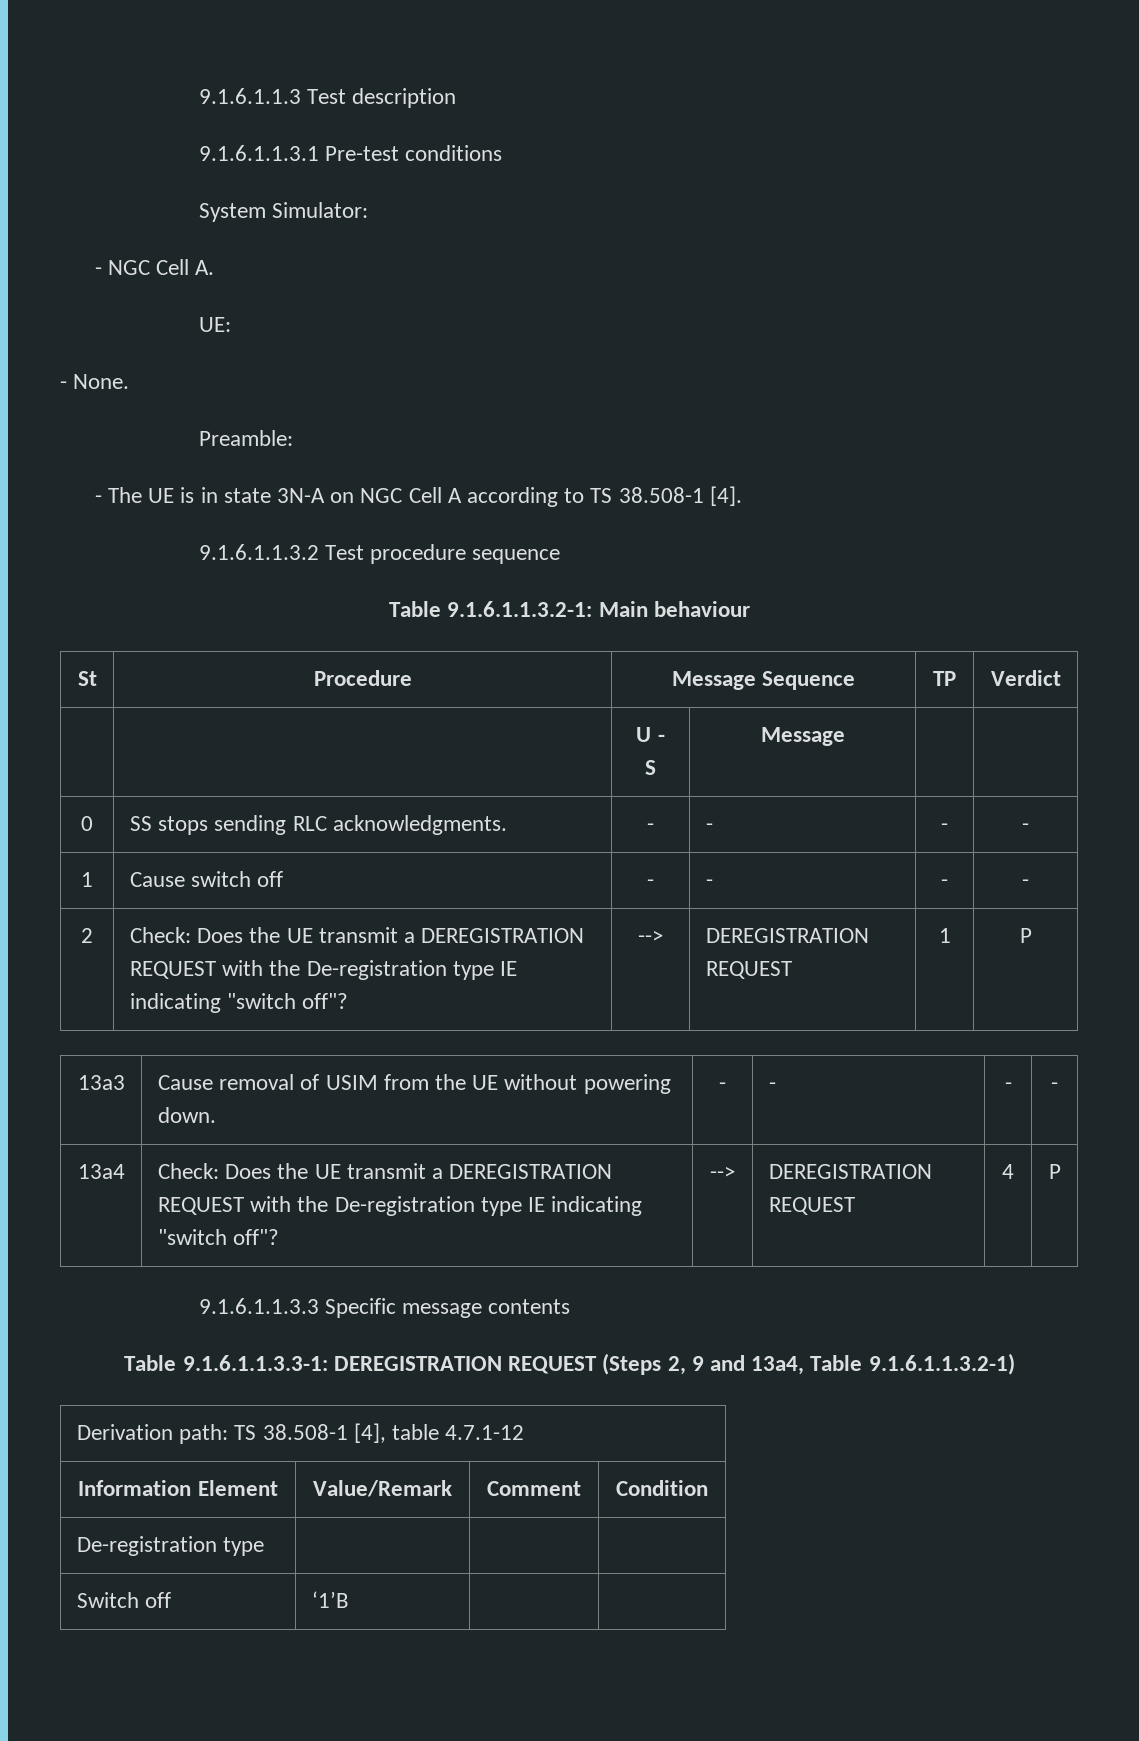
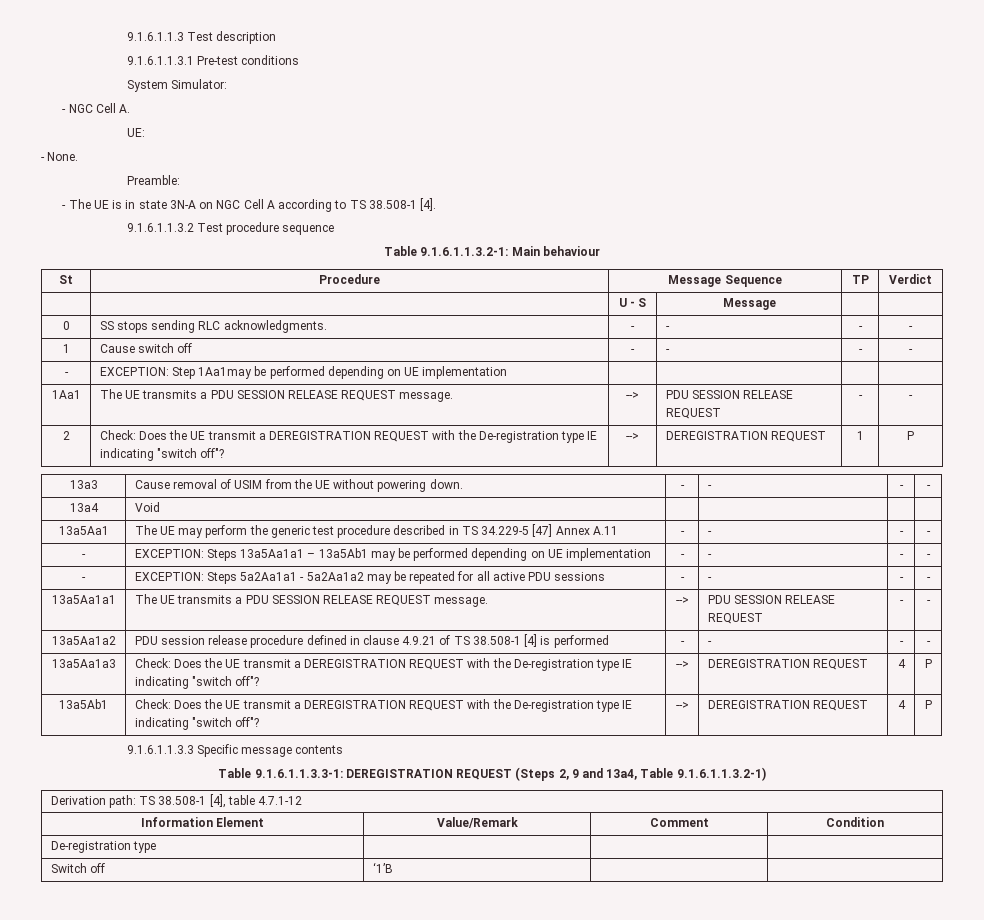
+ - | EXCEPTION: Step 1Aa1may be performed depending on UE implementation | | | |
+ 1Aa1 | The UE transmits a PDU SESSION RELEASE REQUEST message. | --> | PDU SESSION RELEASE REQUEST | - | -
- 13a4 | Check: Does the UE transmit a DEREGISTRATION REQUEST with the De-registration type IE indicating "switch off"? | --> | DEREGISTRATION REQUEST | 4 | P
+ 13a4 | Void | | | |
+ 13a5Aa1 | The UE may perform the generic test procedure described in TS 34.229-5 [47] Annex A.11 | - | - | - | -
+ - | EXCEPTION: Steps 13a5Aa1a1 – 13a5Ab1 may be performed depending on UE implementation | - | - | - | -
+ - | EXCEPTION: Steps 5a2Aa1a1 - 5a2Aa1a2 may be repeated for all active PDU sessions | - | - | - | -
+ 13a5Aa1a1 | The UE transmits a PDU SESSION RELEASE REQUEST message. | --> | PDU SESSION RELEASE REQUEST | - | -
+ 13a5Aa1a2 | PDU session release procedure defined in clause 4.9.21 of TS 38.508-1 [4] is performed | - | - | - | -
+ 13a5Aa1a3 | Check: Does the UE transmit a DEREGISTRATION REQUEST with the De-registration type IE indicating "switch off"? | --> | DEREGISTRATION REQUEST | 4 | P
+ 13a5Ab1 | Check: Does the UE transmit a DEREGISTRATION REQUEST with the De-registration type IE indicating "switch off"? | --> | DEREGISTRATION REQUEST | 4 | P

